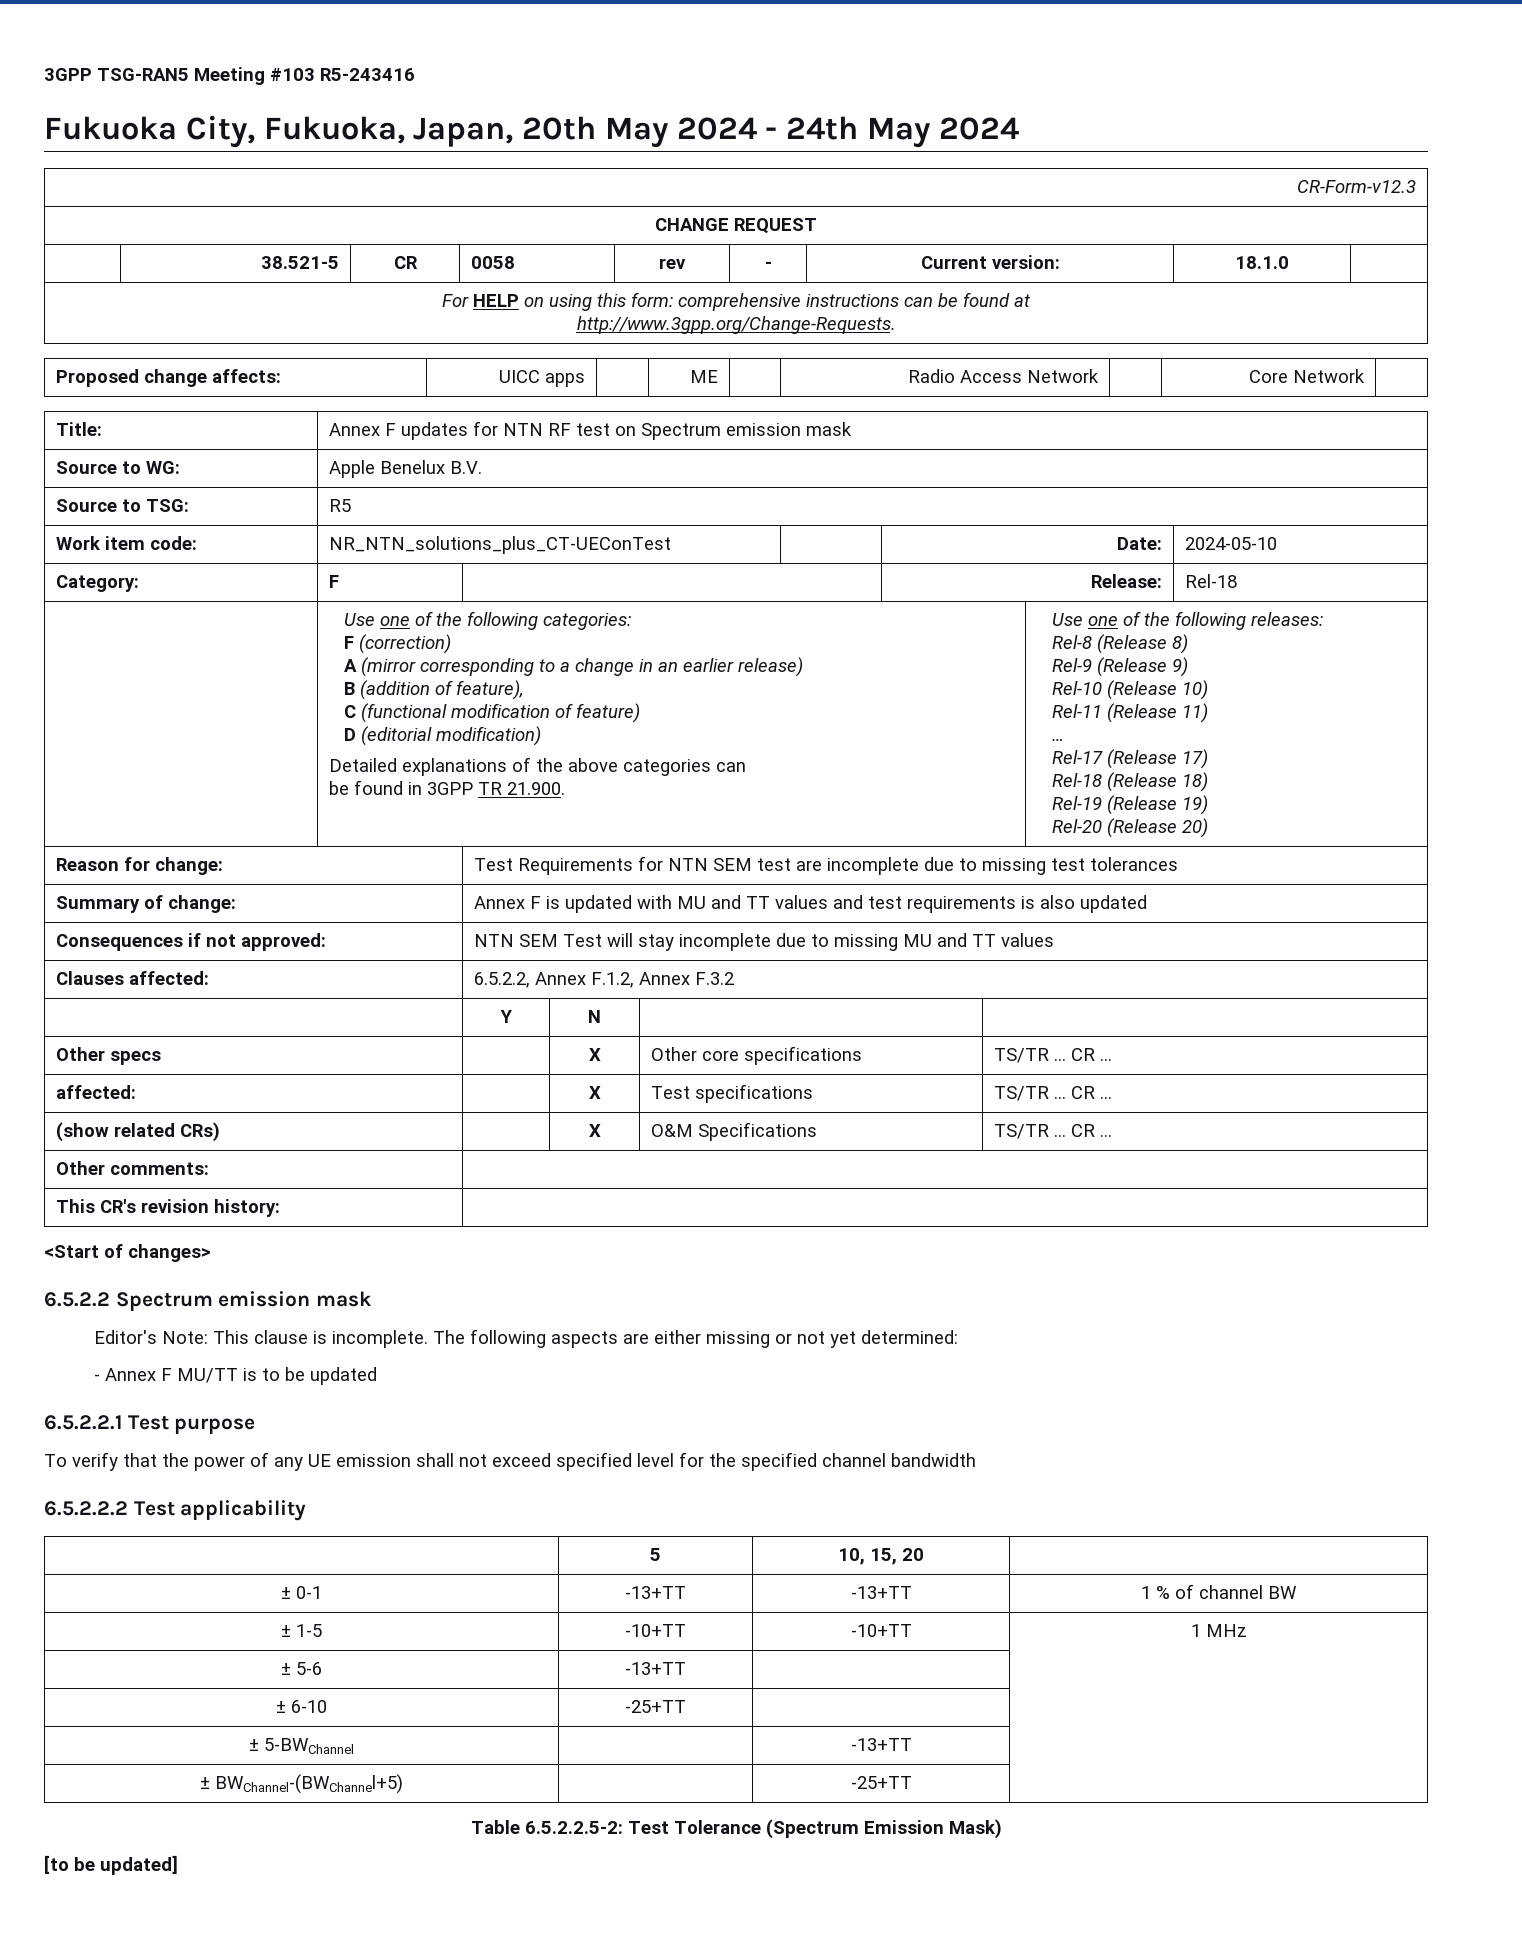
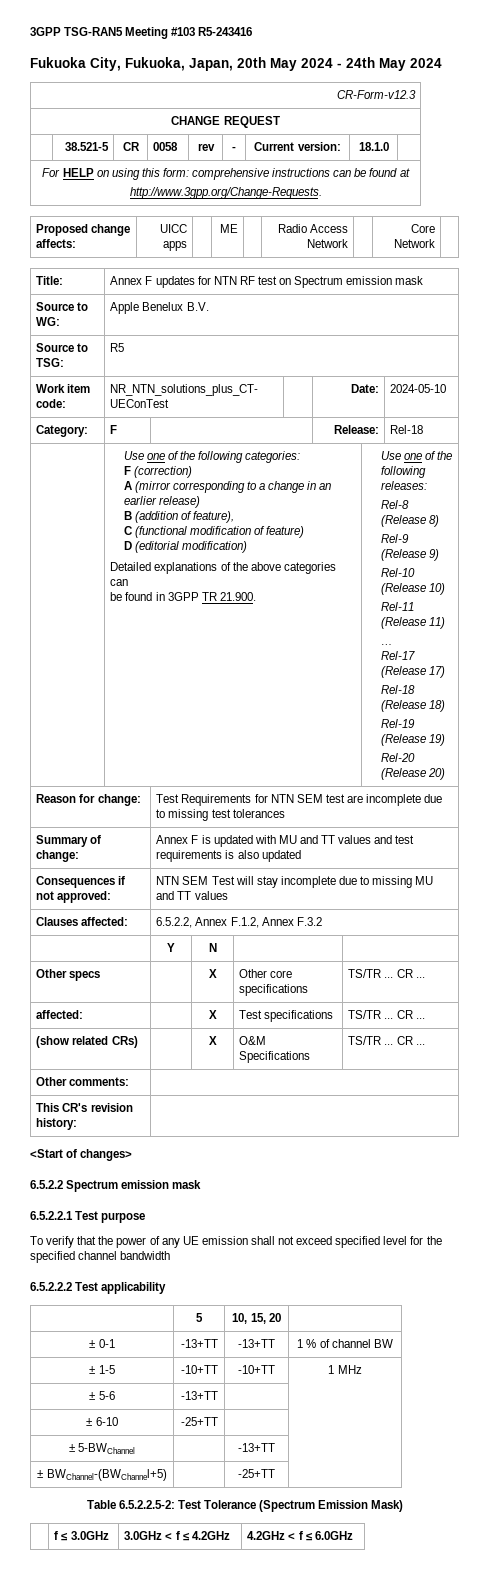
- Editor's Note: This clause is incomplete. The following aspects are either missing or not yet determined:
- - Annex F MU/TT is to be updated
- [to be updated]
+ | f ≤ 3.0GHz | 3.0GHz < f ≤ 4.2GHz | 4.2GHz < f ≤ 6.0GHz

